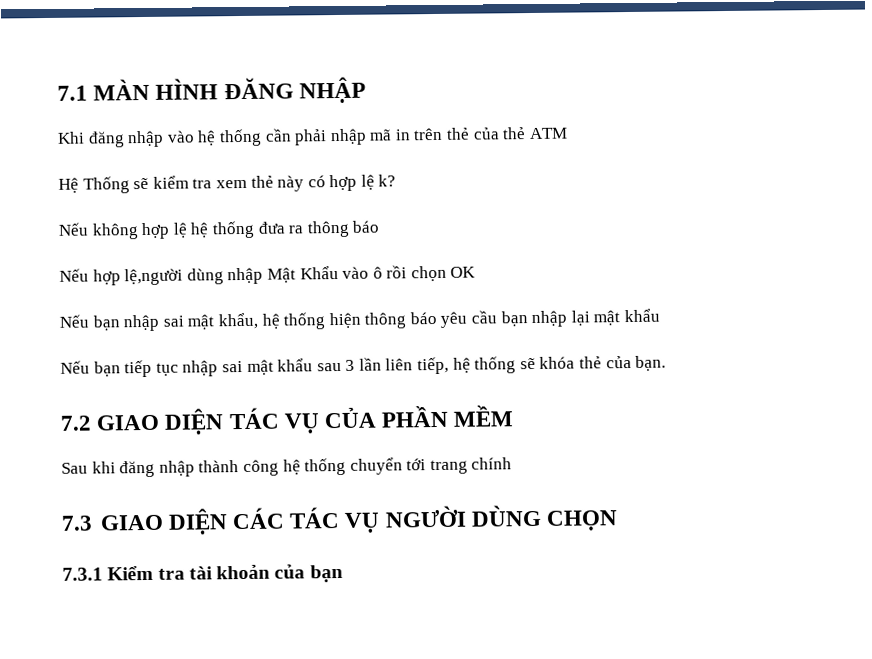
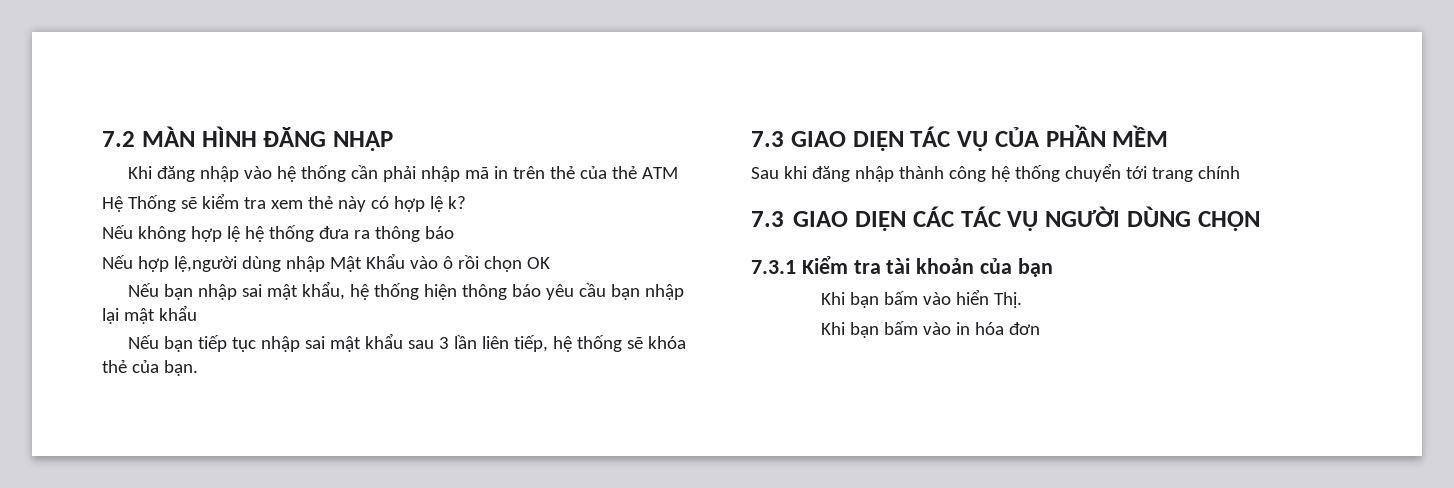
- 7.1 MÀN HÌNH ĐĂNG NHẬP
+ 7.2 MÀN HÌNH ĐĂNG NHẬP
- 7.2 GIAO DIỆN TÁC VỤ CỦA PHẦN MỀM
+ 7.3 GIAO DIỆN TÁC VỤ CỦA PHẦN MỀM
+ Khi bạn bấm vào hiển Thị.
+ Khi bạn bấm vào in hóa đơn

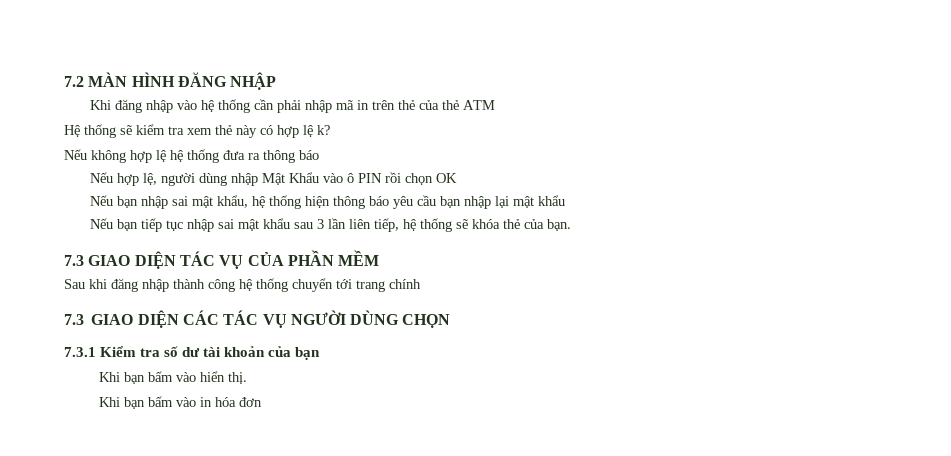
- Hệ Thống sẽ kiểm tra xem thẻ này có hợp lệ k?
+ Hệ thống sẽ kiểm tra xem thẻ này có hợp lệ k?
- Nếu hợp lệ,người dùng nhập Mật Khẩu vào ô rồi chọn OK
+ Nếu hợp lệ, người dùng nhập Mật Khẩu vào ô PIN rồi chọn OK
- 7.3.1 Kiểm tra tài khoản của bạn
+ 7.3.1 Kiểm tra số dư tài khoản của bạn
- Khi bạn bấm vào hiển Thị.
+ Khi bạn bấm vào hiển thị.

